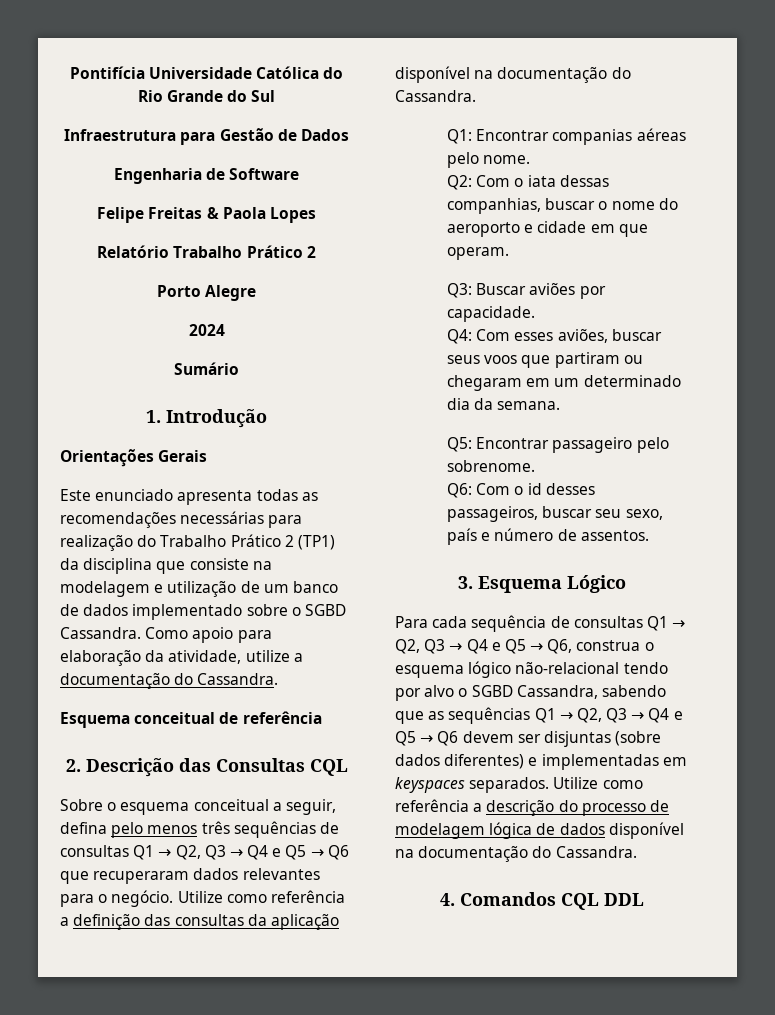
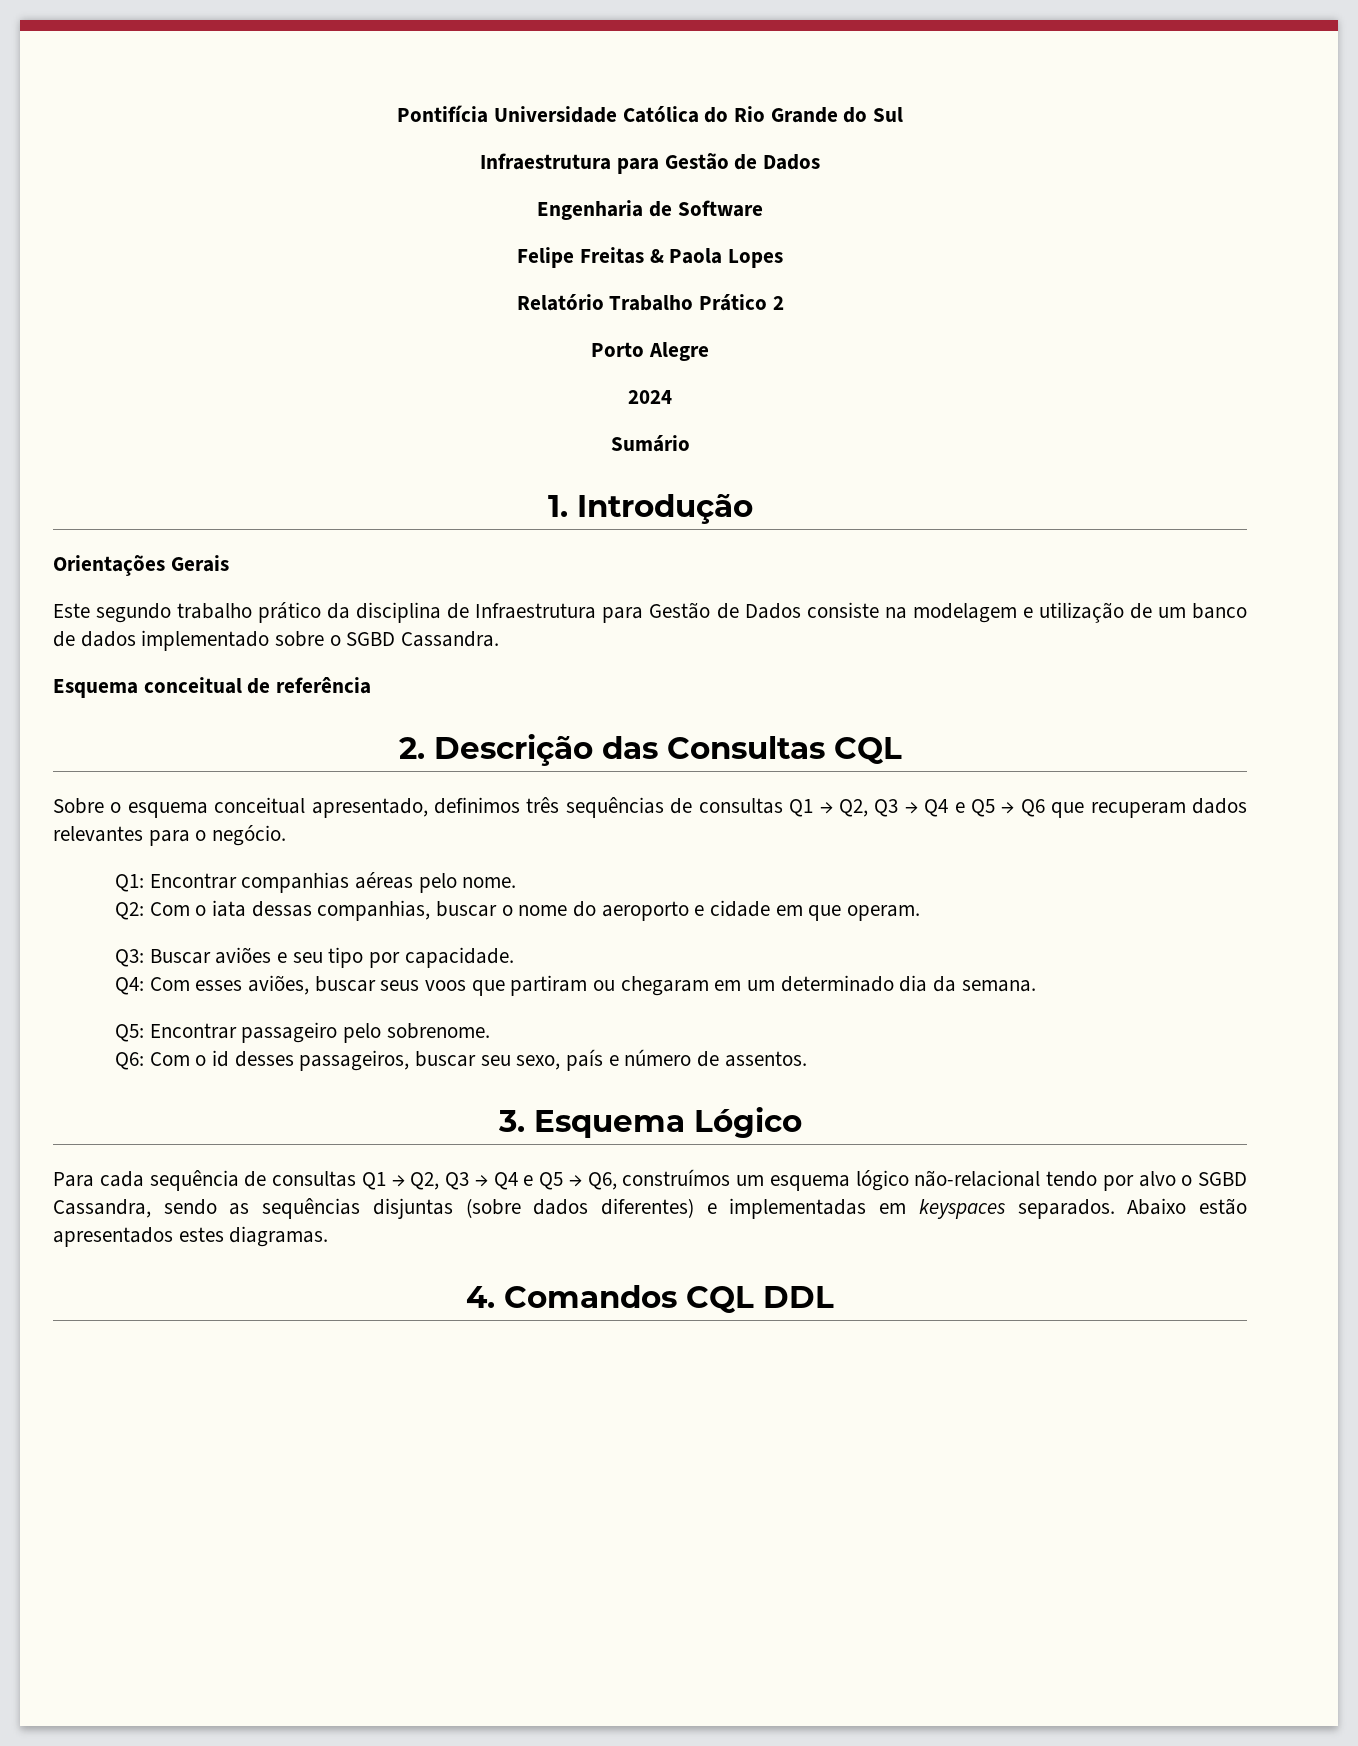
- Este enunciado apresenta todas as recomendações necessárias para realização do Trabalho Prático 2 (TP1) da disciplina que consiste na modelagem e utilização de um banco de dados implementado sobre o SGBD Cassandra. Como apoio para elaboração da atividade, utilize a documentação do Cassandra.
+ Este segundo trabalho prático da disciplina de Infraestrutura para Gestão de Dados consiste na modelagem e utilização de um banco de dados implementado sobre o SGBD Cassandra.
- Sobre o esquema conceitual a seguir, defina pelo menos três sequências de consultas Q1 → Q2, Q3 → Q4 e Q5 → Q6 que recuperaram dados relevantes para o negócio. Utilize como referência a definição das consultas da aplicação disponível na documentação do Cassandra.
+ Sobre o esquema conceitual apresentado, definimos três sequências de consultas Q1 → Q2, Q3 → Q4 e Q5 → Q6 que recuperam dados relevantes para o negócio.
- Q1: Encontrar companias aéreas pelo nome.
+ Q1: Encontrar companhias aéreas pelo nome.
- Q3: Buscar aviões por capacidade.
+ Q3: Buscar aviões e seu tipo por capacidade.
- Para cada sequência de consultas Q1 → Q2, Q3 → Q4 e Q5 → Q6, construa o esquema lógico não-relacional tendo por alvo o SGBD Cassandra, sabendo que as sequências Q1 → Q2, Q3 → Q4 e Q5 → Q6 devem ser disjuntas (sobre dados diferentes) e implementadas em keyspaces separados.
+ Para cada sequência de consultas Q1 → Q2, Q3 → Q4 e Q5 → Q6, construímos um esquema lógico não-relacional tendo por alvo o SGBD Cassandra, sendo as sequências disjuntas (sobre dados diferentes) e implementadas em keyspaces separados.
- Utilize como referência a descrição do processo de modelagem lógica de dados disponível na documentação do Cassandra.
+ Abaixo estão apresentados estes diagramas.

